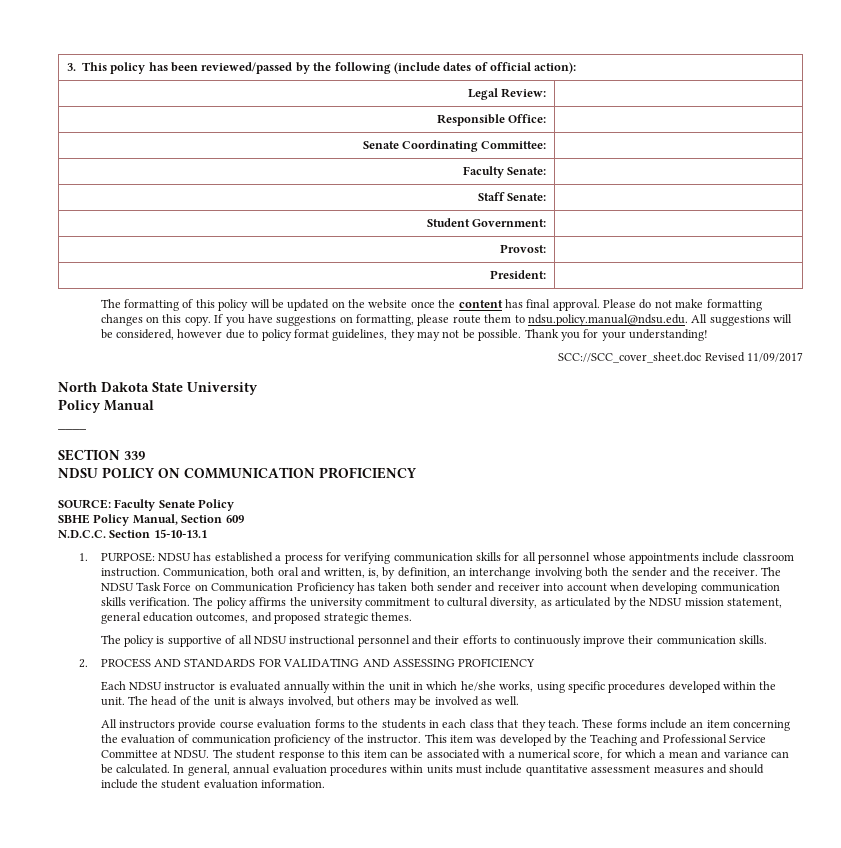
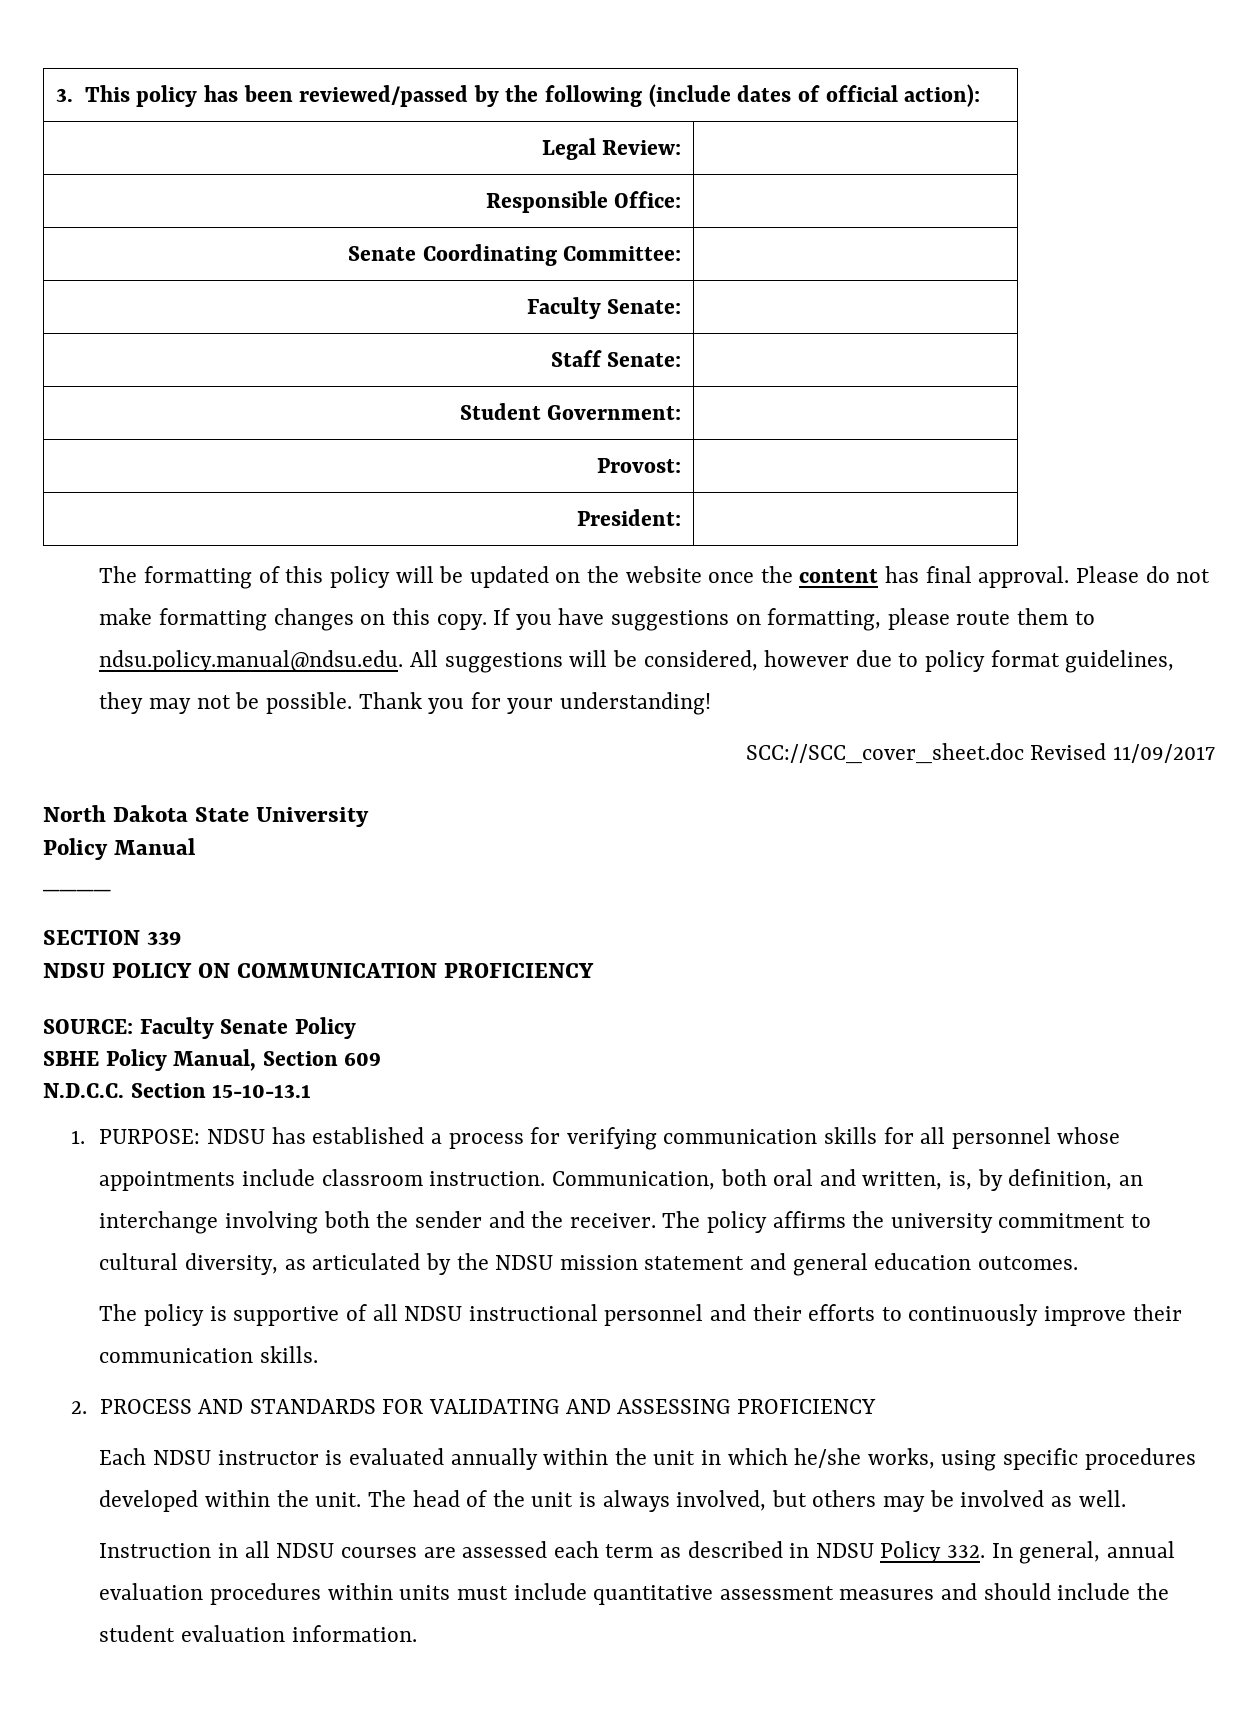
- The NDSU Task Force on Communication Proficiency has taken both sender and receiver into account when developing communication skills verification. The policy affirms the university commitment to cultural diversity, as articulated by the NDSU mission statement, general education outcomes, and proposed strategic themes.
+ The policy affirms the university commitment to cultural diversity, as articulated by the NDSU mission statement and general education outcomes.
- All instructors provide course evaluation forms to the students in each class that they teach. These forms include an item concerning the evaluation of communication proficiency of the instructor. This item was developed by the Teaching and Professional Service Committee at NDSU. The student response to this item can be associated with a numerical score, for which a mean and variance can be calculated. In general, annual evaluation procedures within units must include quantitative assessment measures and should include the student evaluation information.
+ Instruction in all NDSU courses are assessed each term as described in NDSU Policy 332. In general, annual evaluation procedures within units must include quantitative assessment measures and should include the student evaluation information.

